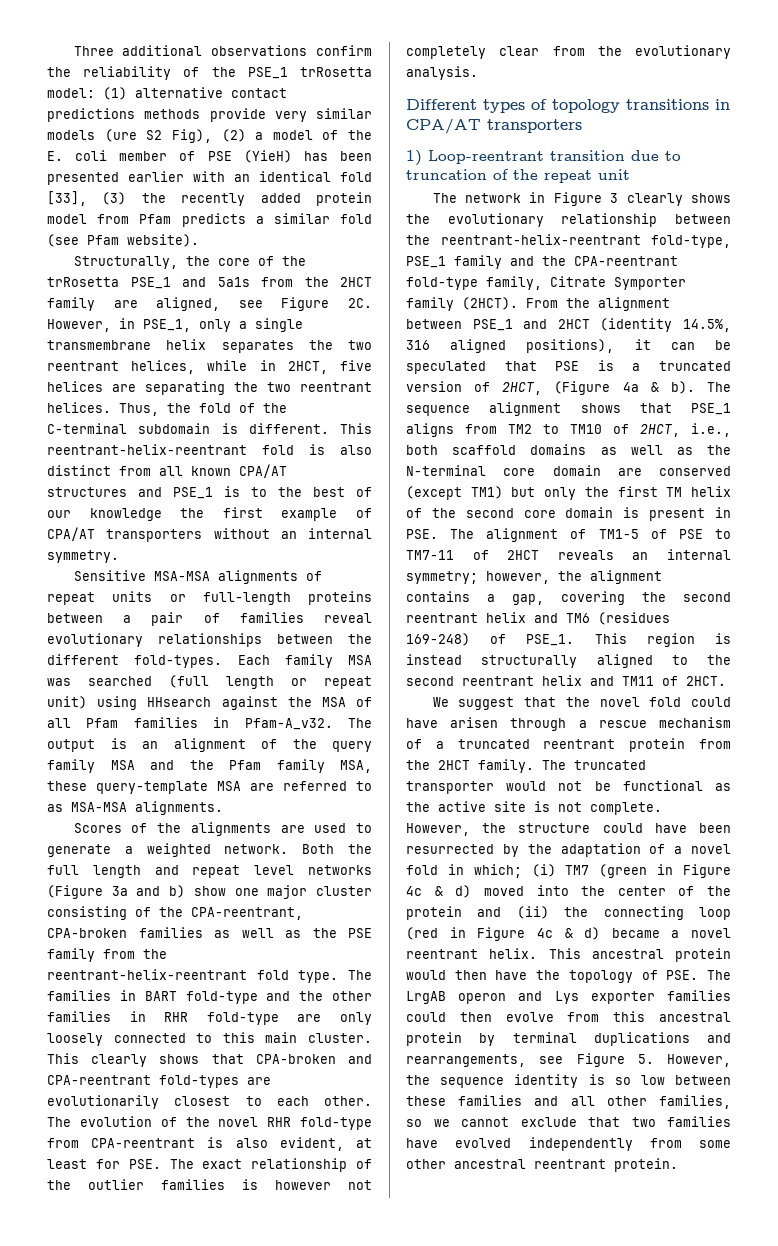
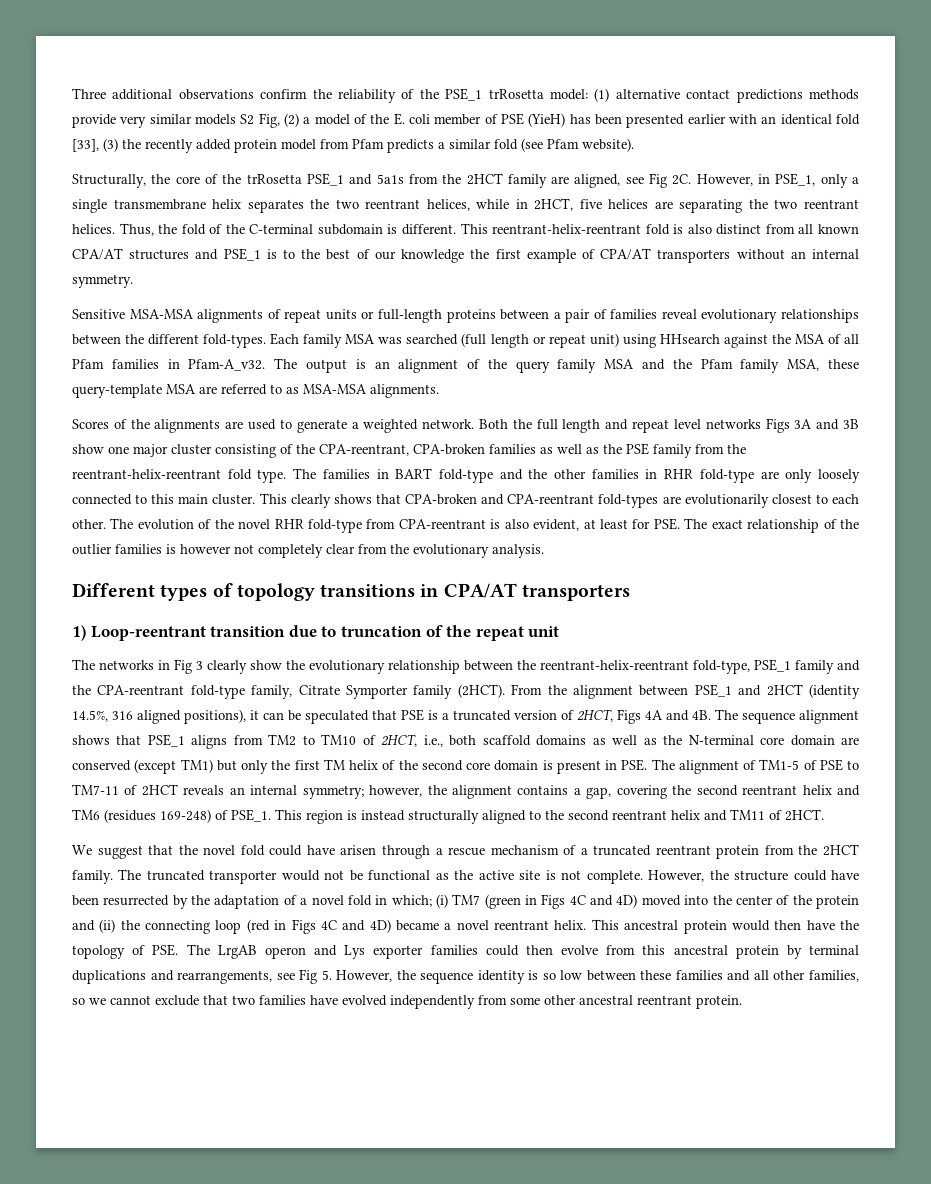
- Three additional observations confirm the reliability of the PSE_1 trRosetta model: (1) alternative contact predictions methods provide very similar models (ure S2 Fig), (2) a model of the E. coli member of PSE (YieH) has been presented earlier with an identical fold [33], (3) the recently added protein model from Pfam predicts a similar fold (see Pfam website).
+ Three additional observations confirm the reliability of the PSE_1 trRosetta model: (1) alternative contact predictions methods provide very similar models S2 Fig, (2) a model of the E. coli member of PSE (YieH) has been presented earlier with an identical fold [33], (3) the recently added protein model from Pfam predicts a similar fold (see Pfam website).
- Structurally, the core of the trRosetta PSE_1 and 5a1s from the 2HCT family are aligned, see Figure 2C.
+ Structurally, the core of the trRosetta PSE_1 and 5a1s from the 2HCT family are aligned, see Fig 2C.
- Both the full length and repeat level networks (Figure 3a and b) show one major cluster consisting of the CPA-reentrant, CPA-broken families as well as the PSE family from the reentrant-helix-reentrant fold type.
+ Both the full length and repeat level networks Figs 3A and 3B show one major cluster consisting of the CPA-reentrant, CPA-broken families as well as the PSE family from the reentrant-helix-reentrant fold type.
- The network in Figure 3 clearly shows the evolutionary relationship between the reentrant-helix-reentrant fold-type, PSE_1 family and the CPA-reentrant fold-type family, Citrate Symporter family (2HCT).
+ The networks in Fig 3 clearly show the evolutionary relationship between the reentrant-helix-reentrant fold-type, PSE_1 family and the CPA-reentrant fold-type family, Citrate Symporter family (2HCT).
- From the alignment between PSE_1 and 2HCT (identity 14.5%, 316 aligned positions), it can be speculated that PSE is a truncated version of 2HCT, (Figure 4a & b).
+ From the alignment between PSE_1 and 2HCT (identity 14.5%, 316 aligned positions), it can be speculated that PSE is a truncated version of 2HCT, Figs 4A and 4B.
- However, the structure could have been resurrected by the adaptation of a novel fold in which; (i) TM7 (green in Figure 4c & d) moved into the center of the protein and (ii) the connecting loop (red in Figure 4c & d) became a novel reentrant helix.
+ However, the structure could have been resurrected by the adaptation of a novel fold in which; (i) TM7 (green in Figs 4C and 4D) moved into the center of the protein and (ii) the connecting loop (red in Figs 4C and 4D) became a novel reentrant helix.
- This ancestral protein would then have the topology of PSE. The LrgAB operon and Lys exporter families could then evolve from this ancestral protein by terminal duplications and rearrangements, see Figure 5. However, the sequence identity is so low between these families and all other families, so we cannot exclude that two families have evolved independently from some other ancestral reentrant protein.
+ This ancestral protein would then have the topology of PSE. The LrgAB operon and Lys exporter families could then evolve from this ancestral protein by terminal duplications and rearrangements, see Fig 5. However, the sequence identity is so low between these families and all other families, so we cannot exclude that two families have evolved independently from some other ancestral reentrant protein.

